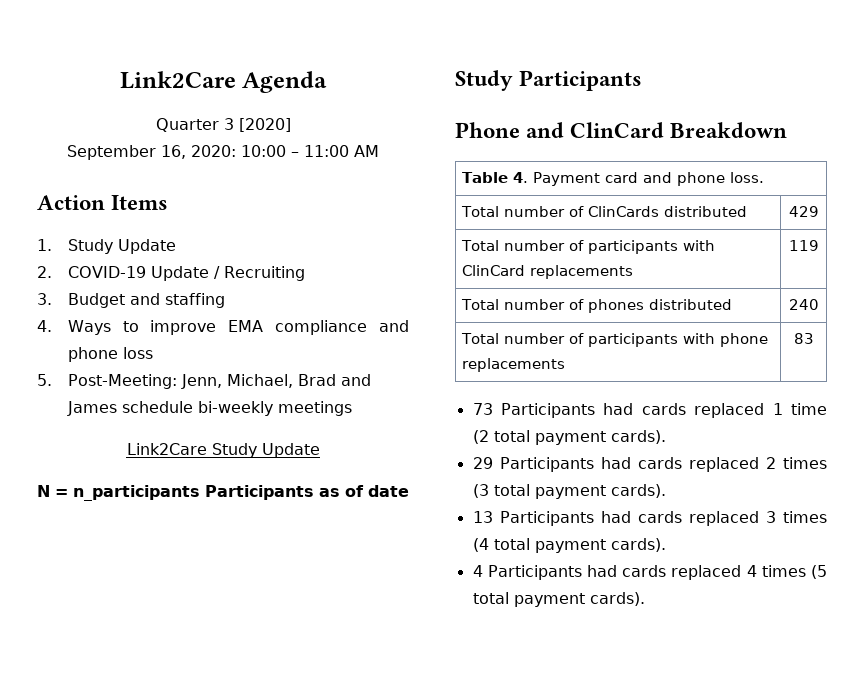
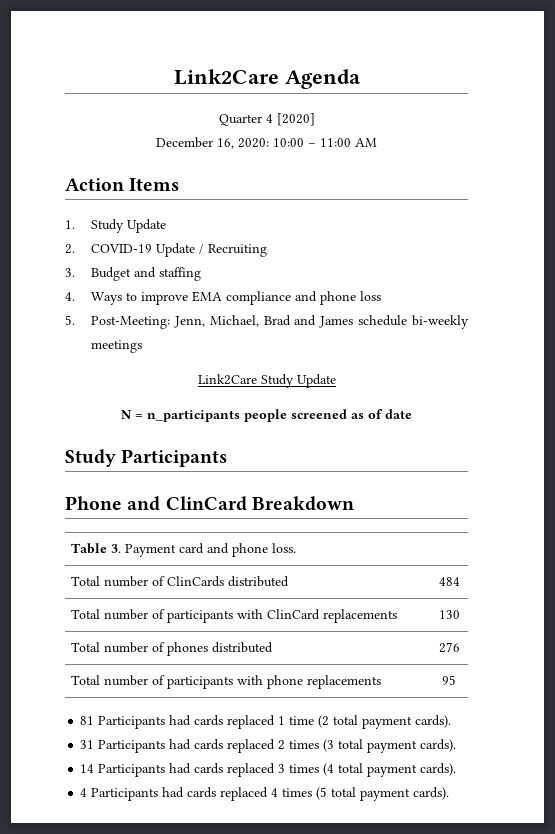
- Quarter 3 [2020]
+ Quarter 4 [2020]
- September 16, 2020: 10:00 – 11:00 AM
+ December 16, 2020: 10:00 – 11:00 AM
- N = n_participants Participants as of date
+ N = n_participants people screened as of date
- Table 4. Payment card and phone loss.
+ Table 3. Payment card and phone loss.
- Total number of ClinCards distributed | 429
+ Total number of ClinCards distributed | 484
- Total number of participants with ClinCard replacements | 119
+ Total number of participants with ClinCard replacements | 130
- Total number of phones distributed | 240
+ Total number of phones distributed | 276
- Total number of participants with phone replacements | 83
- 73 Participants had cards replaced 1 time (2 total payment cards).
+ Total number of participants with phone replacements | 95
+ 81 Participants had cards replaced 1 time (2 total payment cards).
- 29 Participants had cards replaced 2 times (3 total payment cards).
+ 31 Participants had cards replaced 2 times (3 total payment cards).
- 13 Participants had cards replaced 3 times (4 total payment cards).
+ 14 Participants had cards replaced 3 times (4 total payment cards).

